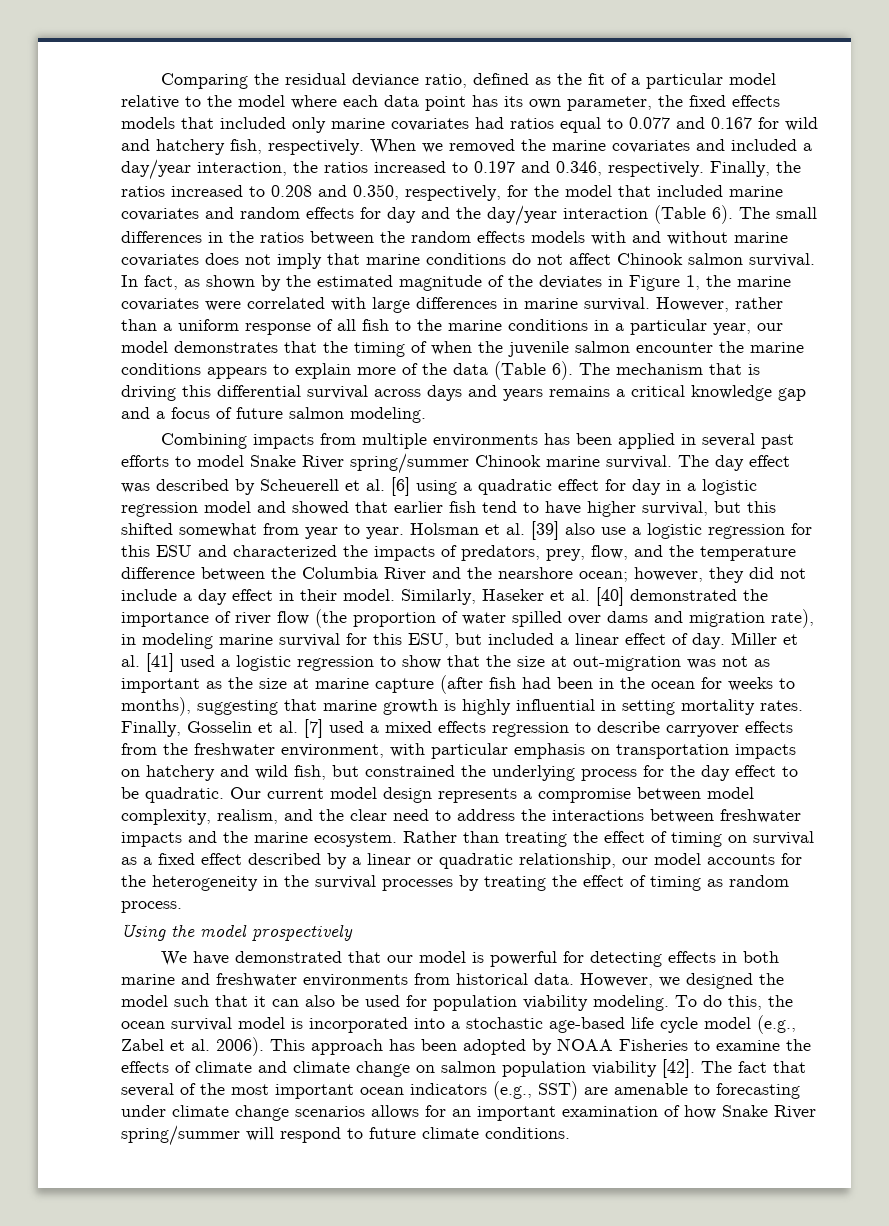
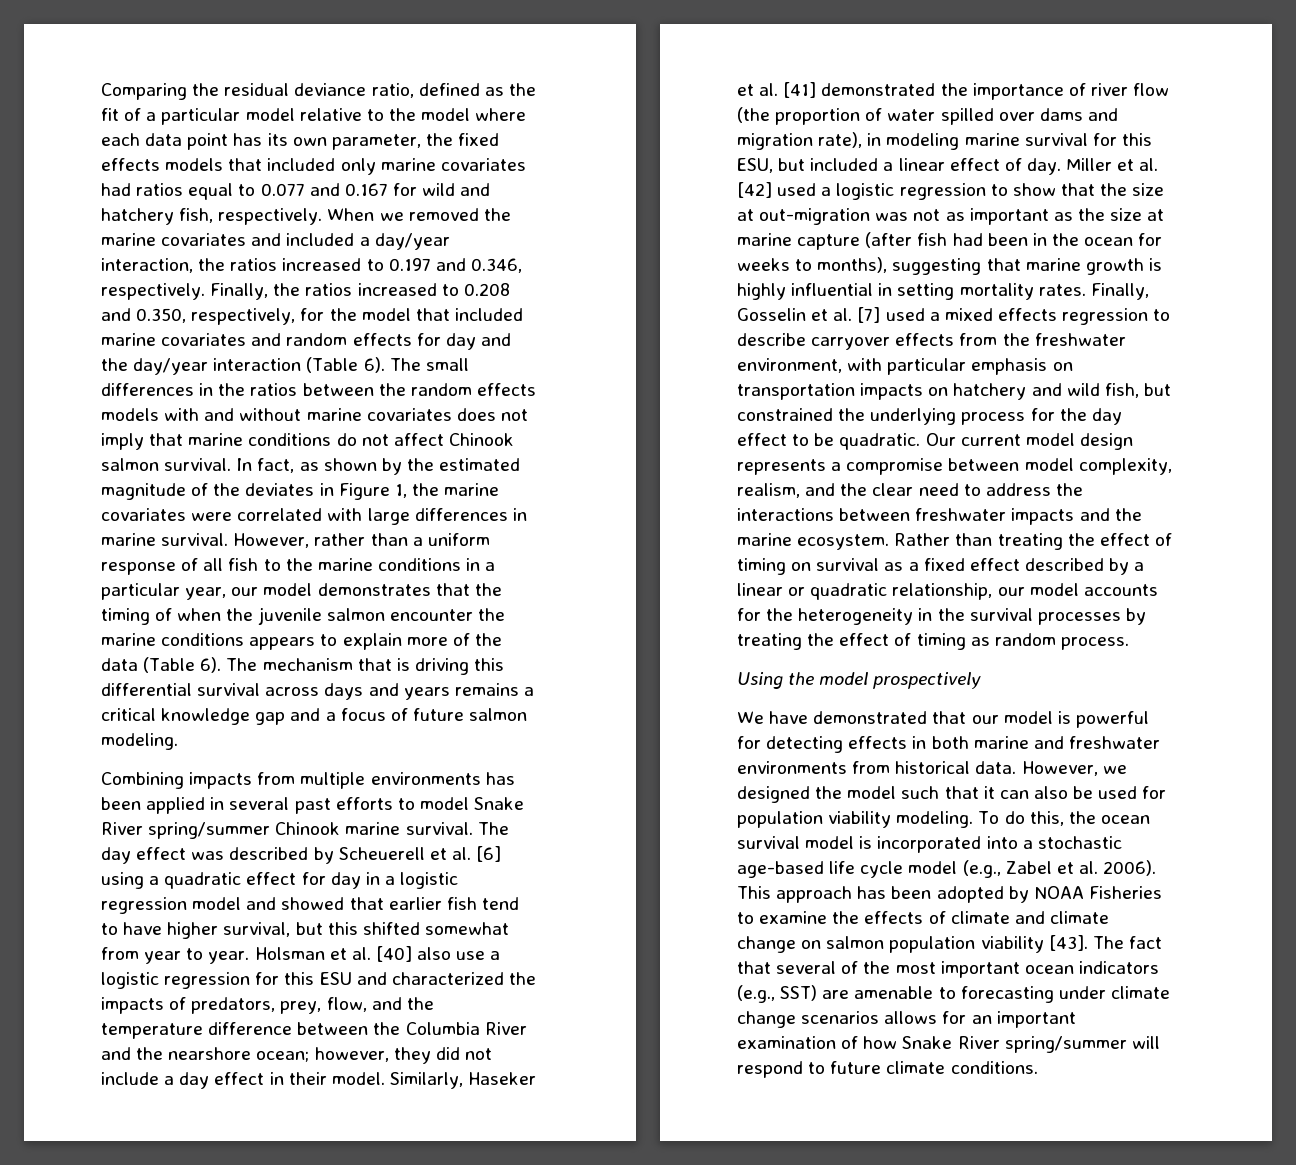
- Holsman et al. [39] also use a logistic regression for this ESU and characterized the impacts of predators, prey, flow, and the temperature difference between the Columbia River and the nearshore ocean; however, they did not include a day effect in their model.
+ Holsman et al. [40] also use a logistic regression for this ESU and characterized the impacts of predators, prey, flow, and the temperature difference between the Columbia River and the nearshore ocean; however, they did not include a day effect in their model.
- Similarly, Haseker et al. [40] demonstrated the importance of river flow (the proportion of water spilled over dams and migration rate), in modeling marine survival for this ESU, but included a linear effect of day.
+ Similarly, Haseker et al. [41] demonstrated the importance of river flow (the proportion of water spilled over dams and migration rate), in modeling marine survival for this ESU, but included a linear effect of day.
- Miller et al. [41] used a logistic regression to show that the size at out-migration was not as important as the size at marine capture (after fish had been in the ocean for weeks to months), suggesting that marine growth is highly influential in setting mortality rates.
+ Miller et al. [42] used a logistic regression to show that the size at out-migration was not as important as the size at marine capture (after fish had been in the ocean for weeks to months), suggesting that marine growth is highly influential in setting mortality rates.
- This approach has been adopted by NOAA Fisheries to examine the effects of climate and climate change on salmon population viability [42].
+ This approach has been adopted by NOAA Fisheries to examine the effects of climate and climate change on salmon population viability [43].

